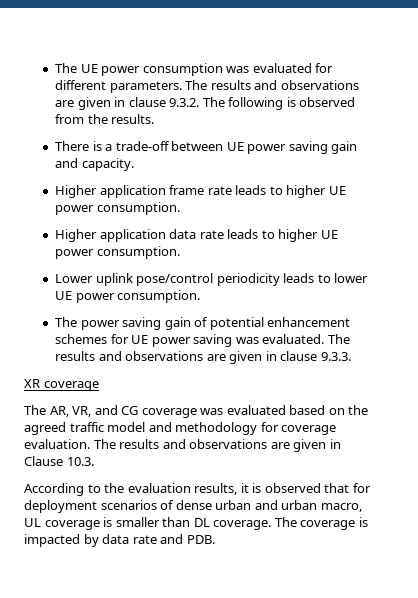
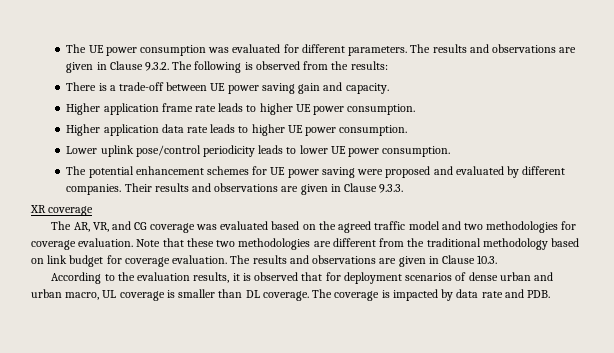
- The results and observations are given in clause 9.3.2. The following is observed from the results.
+ The results and observations are given in Clause 9.3.2. The following is observed from the results:
- The power saving gain of potential enhancement schemes for UE power saving was evaluated. The results and observations are given in clause 9.3.3.
+ The potential enhancement schemes for UE power saving were proposed and evaluated by different companies. Their results and observations are given in Clause 9.3.3.
- The AR, VR, and CG coverage was evaluated based on the agreed traffic model and methodology for coverage evaluation.
+ The AR, VR, and CG coverage was evaluated based on the agreed traffic model and two methodologies for coverage evaluation. Note that these two methodologies are different from the traditional methodology based on link budget for coverage evaluation.

